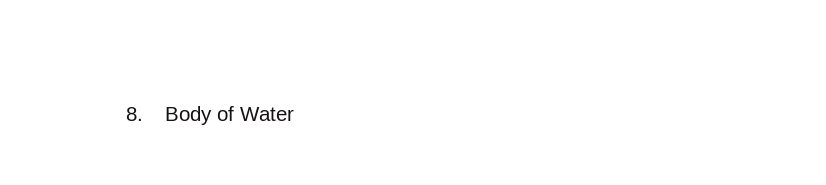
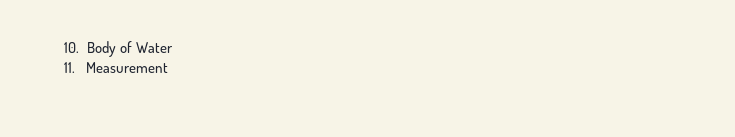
- 8. Body of Water
+ 10. Body of Water
+ 11. Measurement

